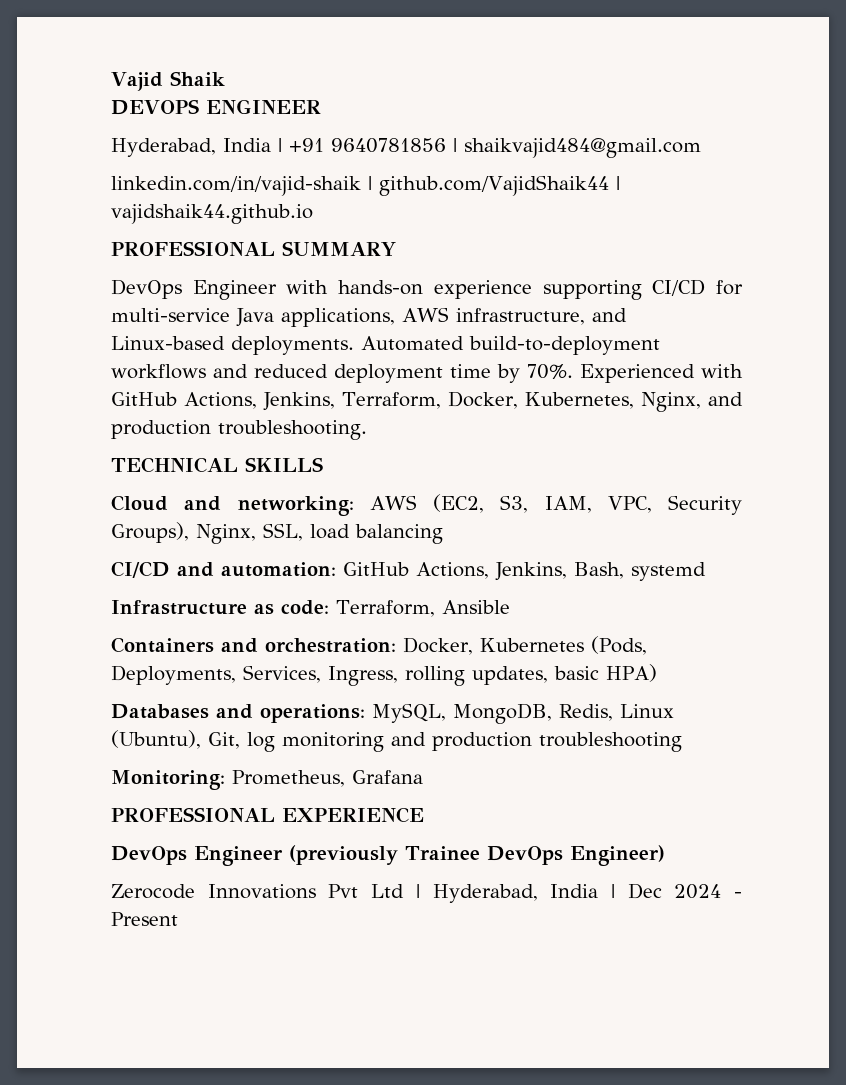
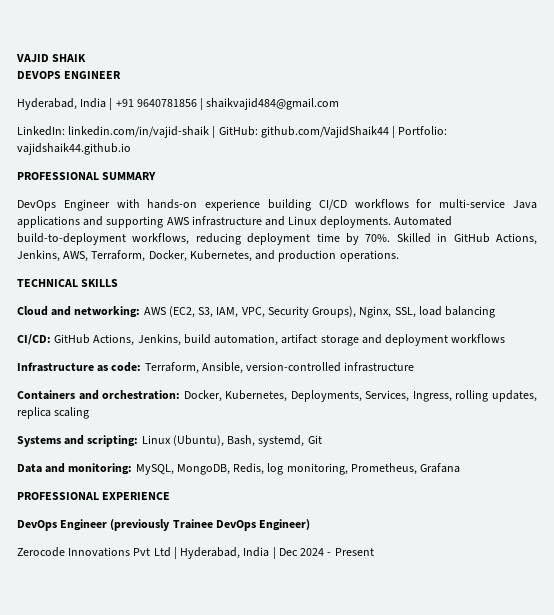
- Vajid Shaik
+ VAJID SHAIK
- linkedin.com/in/vajid-shaik | github.com/VajidShaik44 | vajidshaik44.github.io
+ LinkedIn: linkedin.com/in/vajid-shaik | GitHub: github.com/VajidShaik44 | Portfolio: vajidshaik44.github.io
- DevOps Engineer with hands-on experience supporting CI/CD for multi-service Java applications, AWS infrastructure, and Linux-based deployments. Automated build-to-deployment workflows and reduced deployment time by 70%.
+ DevOps Engineer with hands-on experience building CI/CD workflows for multi-service Java applications and supporting AWS infrastructure and Linux deployments. Automated build-to-deployment workflows, reducing deployment time by 70%.
- Experienced with GitHub Actions, Jenkins, Terraform, Docker, Kubernetes, Nginx, and production troubleshooting.
+ Skilled in GitHub Actions, Jenkins, AWS, Terraform, Docker, Kubernetes, and production operations.
- CI/CD and automation: GitHub Actions, Jenkins, Bash, systemd
+ CI/CD: GitHub Actions, Jenkins, build automation, artifact storage and deployment workflows
- Infrastructure as code: Terraform, Ansible
+ Infrastructure as code: Terraform, Ansible, version-controlled infrastructure
- Containers and orchestration: Docker, Kubernetes (Pods, Deployments, Services, Ingress, rolling updates, basic HPA)
- Databases and operations: MySQL, MongoDB, Redis, Linux (Ubuntu), Git, log monitoring and production troubleshooting
- Monitoring: Prometheus, Grafana
+ Containers and orchestration: Docker, Kubernetes, Deployments, Services, Ingress, rolling updates, replica scaling
+ Systems and scripting: Linux (Ubuntu), Bash, systemd, Git
+ Data and monitoring: MySQL, MongoDB, Redis, log monitoring, Prometheus, Grafana

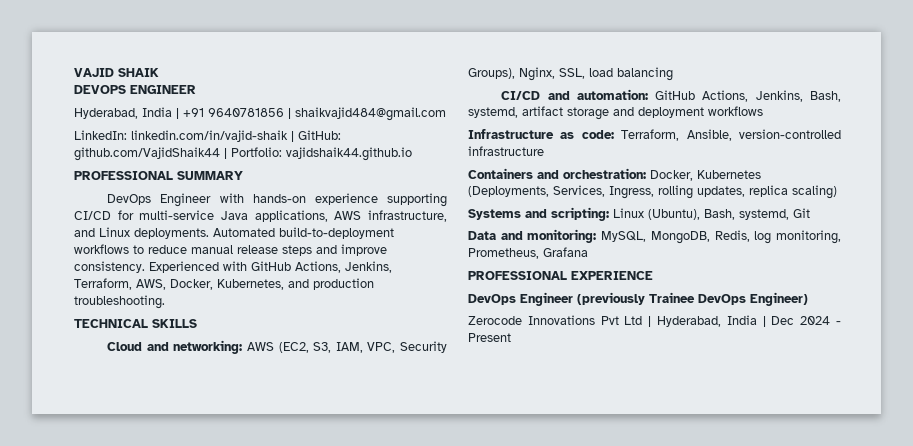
- DevOps Engineer with hands-on experience building CI/CD workflows for multi-service Java applications and supporting AWS infrastructure and Linux deployments.
+ DevOps Engineer with hands-on experience supporting CI/CD for multi-service Java applications, AWS infrastructure, and Linux deployments.
- Automated build-to-deployment workflows, reducing deployment time by 70%. Skilled in GitHub Actions, Jenkins, AWS, Terraform, Docker, Kubernetes, and production operations.
+ Automated build-to-deployment workflows to reduce manual release steps and improve consistency. Experienced with GitHub Actions, Jenkins, Terraform, AWS, Docker, Kubernetes, and production troubleshooting.
- CI/CD: GitHub Actions, Jenkins, build automation, artifact storage and deployment workflows
+ CI/CD and automation: GitHub Actions, Jenkins, Bash, systemd, artifact storage and deployment workflows
- Containers and orchestration: Docker, Kubernetes, Deployments, Services, Ingress, rolling updates, replica scaling
+ Containers and orchestration: Docker, Kubernetes (Deployments, Services, Ingress, rolling updates, replica scaling)

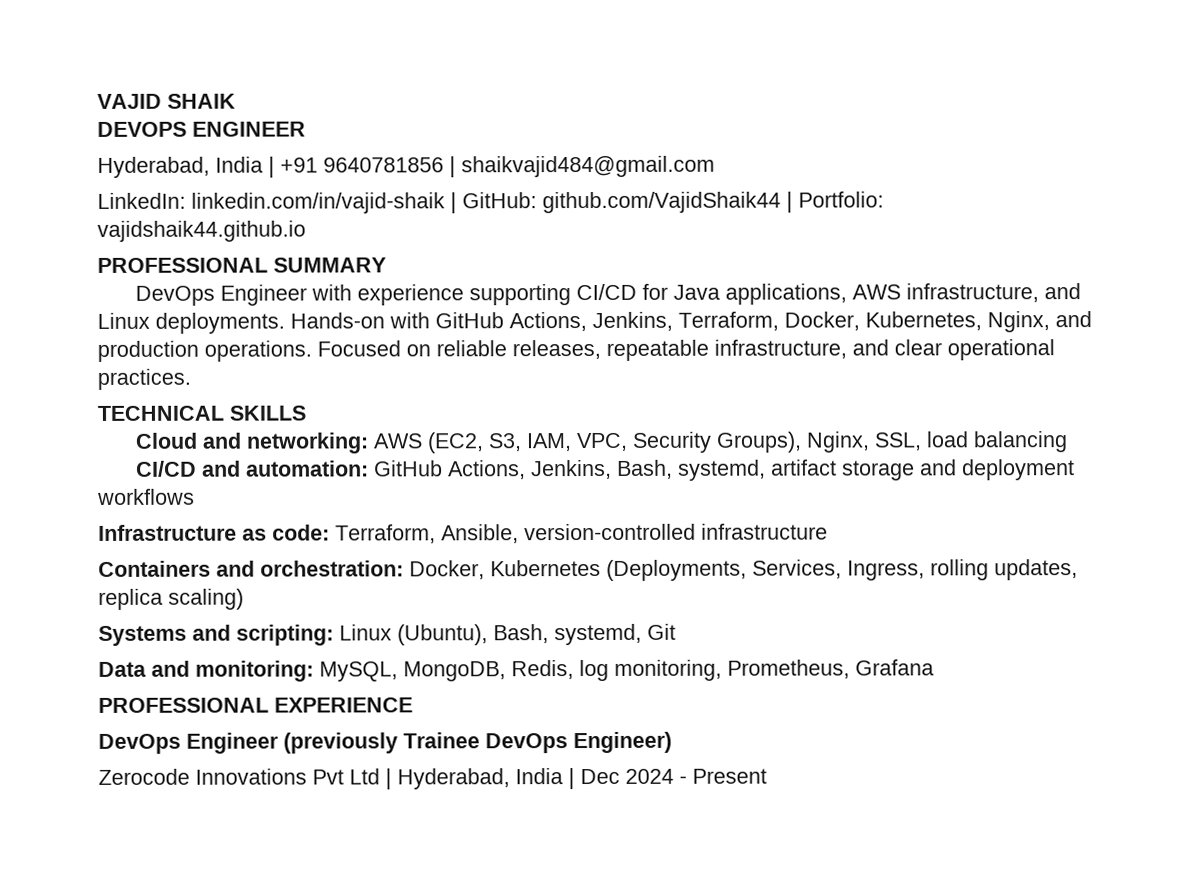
- DevOps Engineer with hands-on experience supporting CI/CD for multi-service Java applications, AWS infrastructure, and Linux deployments.
+ DevOps Engineer with experience supporting CI/CD for Java applications, AWS infrastructure, and Linux deployments.
- Automated build-to-deployment workflows to reduce manual release steps and improve consistency. Experienced with GitHub Actions, Jenkins, Terraform, AWS, Docker, Kubernetes, and production troubleshooting.
+ Hands-on with GitHub Actions, Jenkins, Terraform, Docker, Kubernetes, Nginx, and production operations. Focused on reliable releases, repeatable infrastructure, and clear operational practices.

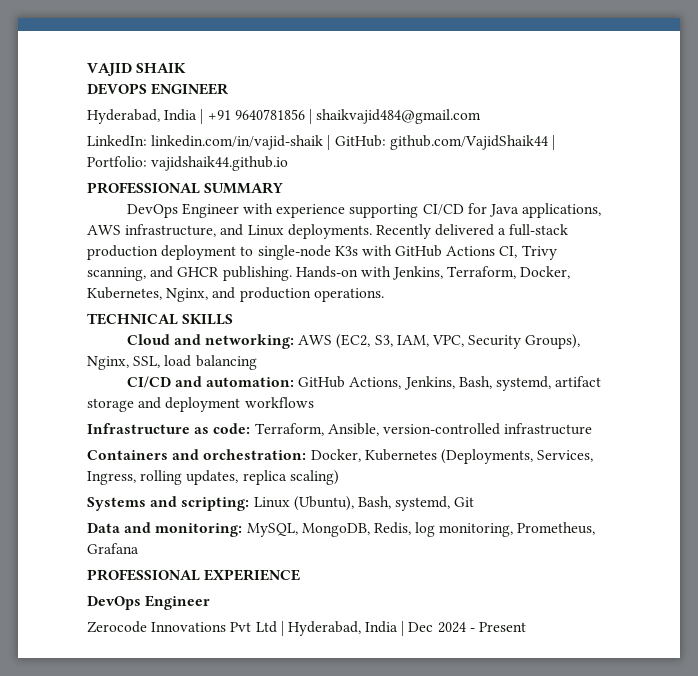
- Hands-on with GitHub Actions, Jenkins, Terraform, Docker, Kubernetes, Nginx, and production operations. Focused on reliable releases, repeatable infrastructure, and clear operational practices.
+ Recently delivered a full-stack production deployment to single-node K3s with GitHub Actions CI, Trivy scanning, and GHCR publishing. Hands-on with Jenkins, Terraform, Docker, Kubernetes, Nginx, and production operations.
  PROFESSIONAL EXPERIENCE
- DevOps Engineer (previously Trainee DevOps Engineer)
+ DevOps Engineer

